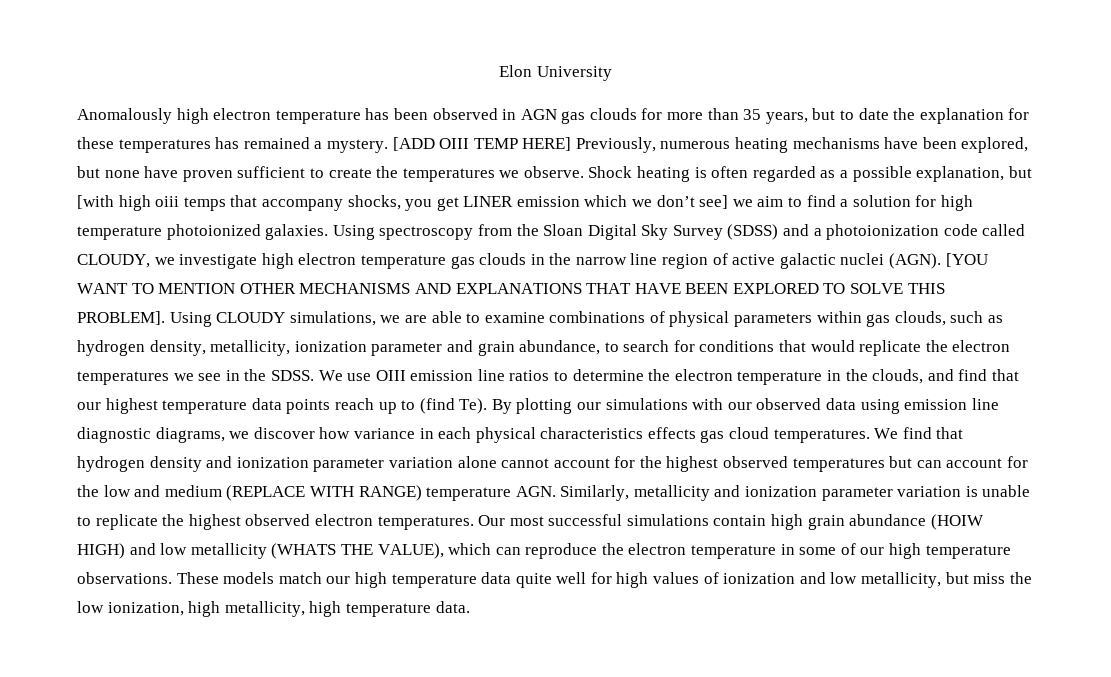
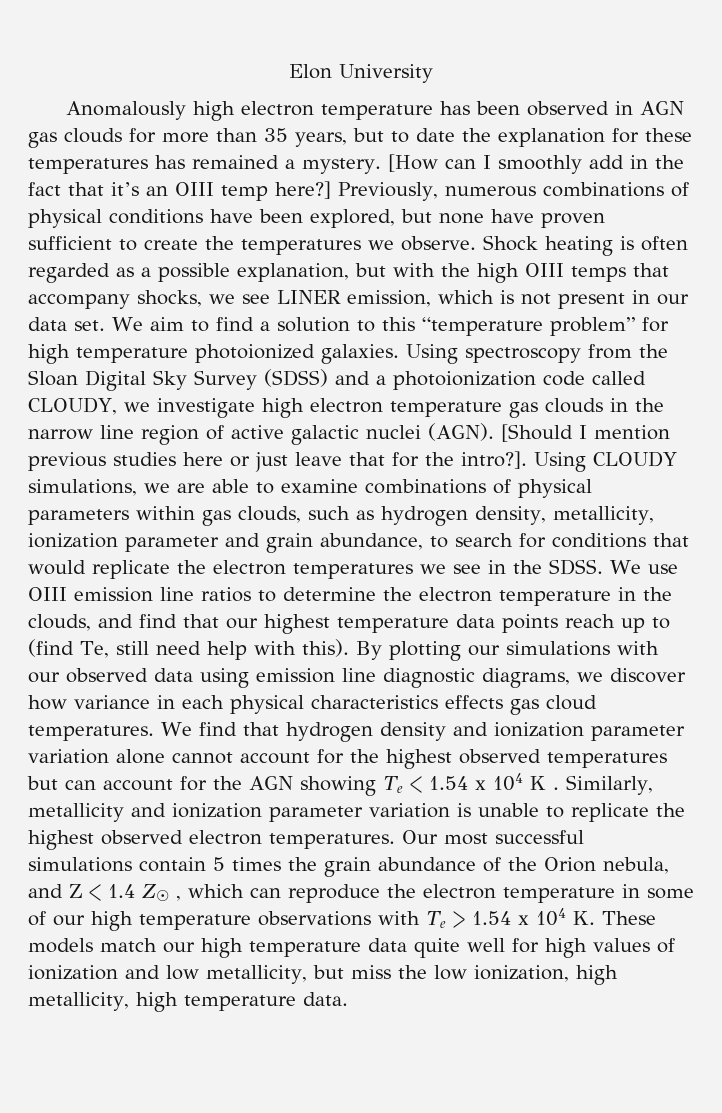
- [ADD OIII TEMP HERE] Previously, numerous heating mechanisms have been explored, but none have proven sufficient to create the temperatures we observe.
+ [How can I smoothly add in the fact that it’s an OIII temp here?] Previously, numerous combinations of physical conditions have been explored, but none have proven sufficient to create the temperatures we observe.
- Shock heating is often regarded as a possible explanation, but [with high oiii temps that accompany shocks, you get LINER emission which we don’t see] we aim to find a solution for high temperature photoionized galaxies.
+ Shock heating is often regarded as a possible explanation, but with the high OIII temps that accompany shocks, we see LINER emission, which is not present in our data set. We aim to find a solution to this “temperature problem” for high temperature photoionized galaxies.
- [YOU WANT TO MENTION OTHER MECHANISMS AND EXPLANATIONS THAT HAVE BEEN EXPLORED TO SOLVE THIS PROBLEM].
+ [Should I mention previous studies here or just leave that for the intro?].
- We use OIII emission line ratios to determine the electron temperature in the clouds, and find that our highest temperature data points reach up to (find Te). By plotting our simulations with our observed data using emission line diagnostic diagrams, we discover how variance in each physical characteristics effects gas cloud temperatures.
+ We use OIII emission line ratios to determine the electron temperature in the clouds, and find that our highest temperature data points reach up to (find Te, still need help with this). By plotting our simulations with our observed data using emission line diagnostic diagrams, we discover how variance in each physical characteristics effects gas cloud temperatures.
- We find that hydrogen density and ionization parameter variation alone cannot account for the highest observed temperatures but can account for the low and medium (REPLACE WITH RANGE) temperature AGN. Similarly, metallicity and ionization parameter variation is unable to replicate the highest observed electron temperatures.
+ We find that hydrogen density and ionization parameter variation alone cannot account for the highest observed temperatures but can account for the AGN showing Te < 1.54 x 104 K . Similarly, metallicity and ionization parameter variation is unable to replicate the highest observed electron temperatures.
- Our most successful simulations contain high grain abundance (HOIW HIGH) and low metallicity (WHATS THE VALUE), which can reproduce the electron temperature in some of our high temperature observations. These models match our high temperature data quite well for high values of ionization and low metallicity, but miss the low ionization, high metallicity, high temperature data.
+ Our most successful simulations contain 5 times the grain abundance of the Orion nebula, and Z < 1.4 Z☉ , which can reproduce the electron temperature in some of our high temperature observations with Te > 1.54 x 104 K. These models match our high temperature data quite well for high values of ionization and low metallicity, but miss the low ionization, high metallicity, high temperature data.

